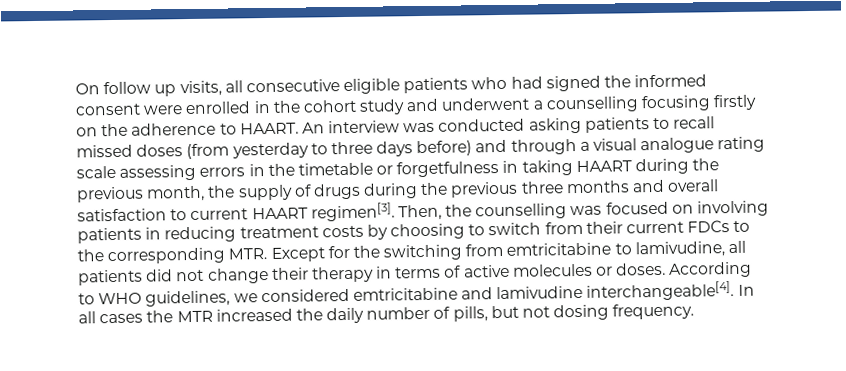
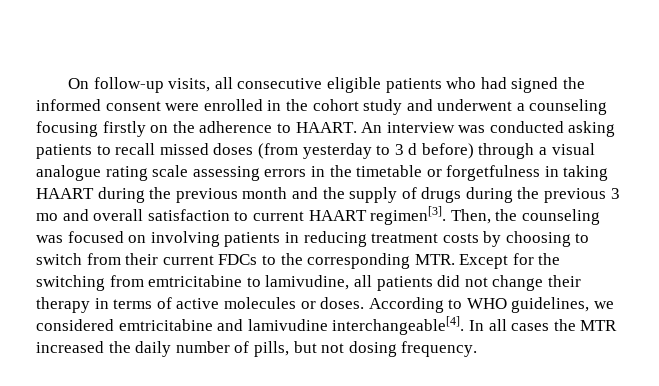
- On follow up visits, all consecutive eligible patients who had signed the informed consent were enrolled in the cohort study and underwent a counselling focusing firstly on the adherence to HAART.
+ On follow-up visits, all consecutive eligible patients who had signed the informed consent were enrolled in the cohort study and underwent a counseling focusing firstly on the adherence to HAART.
- An interview was conducted asking patients to recall missed doses (from yesterday to three days before) and through a visual analogue rating scale assessing errors in the timetable or forgetfulness in taking HAART during the previous month, the supply of drugs during the previous three months and overall satisfaction to current HAART regimen[3].
+ An interview was conducted asking patients to recall missed doses (from yesterday to 3 d before) through a visual analogue rating scale assessing errors in the timetable or forgetfulness in taking HAART during the previous month and the supply of drugs during the previous 3 mo and overall satisfaction to current HAART regimen[3].
- Then, the counselling was focused on involving patients in reducing treatment costs by choosing to switch from their current FDCs to the corresponding MTR. Except for the switching from emtricitabine to lamivudine, all patients did not change their therapy in terms of active molecules or doses.
+ Then, the counseling was focused on involving patients in reducing treatment costs by choosing to switch from their current FDCs to the corresponding MTR. Except for the switching from emtricitabine to lamivudine, all patients did not change their therapy in terms of active molecules or doses.

